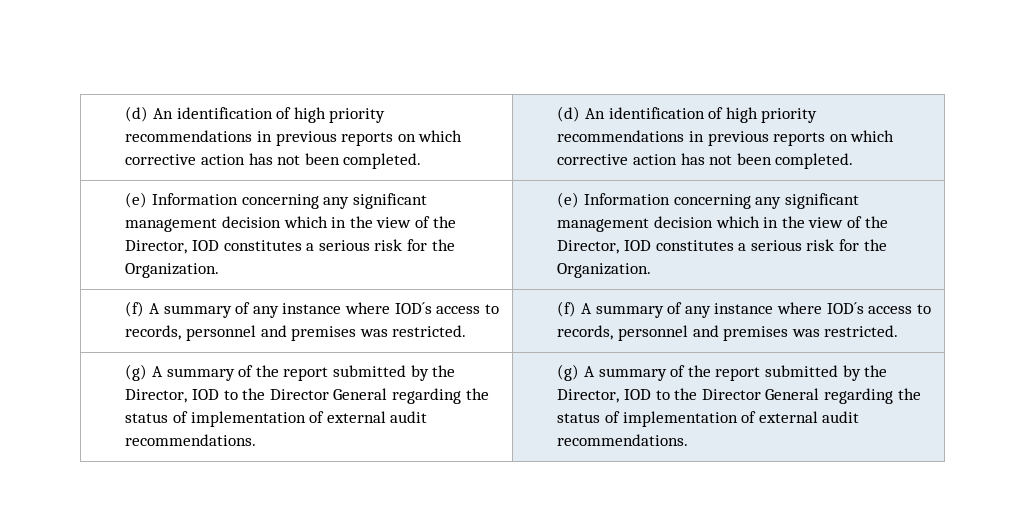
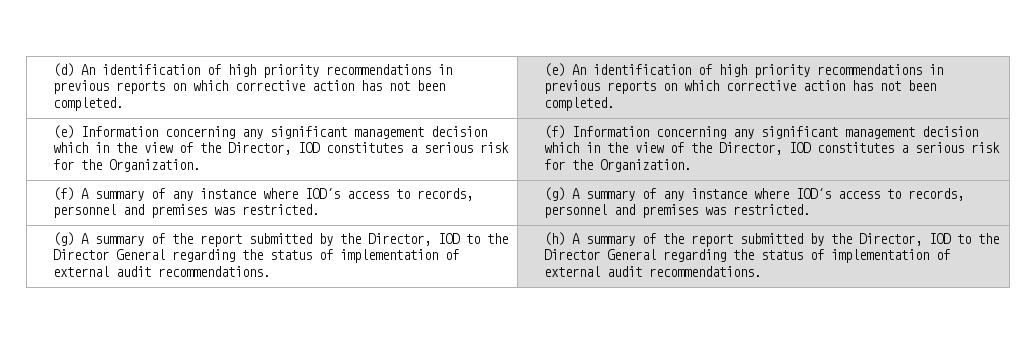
- (d) An identification of high priority recommendations in previous reports on which corrective action has not been completed. | (d) An identification of high priority recommendations in previous reports on which corrective action has not been completed.
+ (d) An identification of high priority recommendations in previous reports on which corrective action has not been completed. | (e) An identification of high priority recommendations in previous reports on which corrective action has not been completed.
- (e) Information concerning any significant management decision which in the view of the Director, IOD constitutes a serious risk for the Organization. | (e) Information concerning any significant management decision which in the view of the Director, IOD constitutes a serious risk for the Organization.
+ (e) Information concerning any significant management decision which in the view of the Director, IOD constitutes a serious risk for the Organization. | (f) Information concerning any significant management decision which in the view of the Director, IOD constitutes a serious risk for the Organization.
- (f) A summary of any instance where IOD´s access to records, personnel and premises was restricted. | (f) A summary of any instance where IOD´s access to records, personnel and premises was restricted.
+ (f) A summary of any instance where IOD´s access to records, personnel and premises was restricted. | (g) A summary of any instance where IOD´s access to records, personnel and premises was restricted.
- (g) A summary of the report submitted by the Director, IOD to the Director General regarding the status of implementation of external audit recommendations. | (g) A summary of the report submitted by the Director, IOD to the Director General regarding the status of implementation of external audit recommendations.
+ (g) A summary of the report submitted by the Director, IOD to the Director General regarding the status of implementation of external audit recommendations. | (h) A summary of the report submitted by the Director, IOD to the Director General regarding the status of implementation of external audit recommendations.

